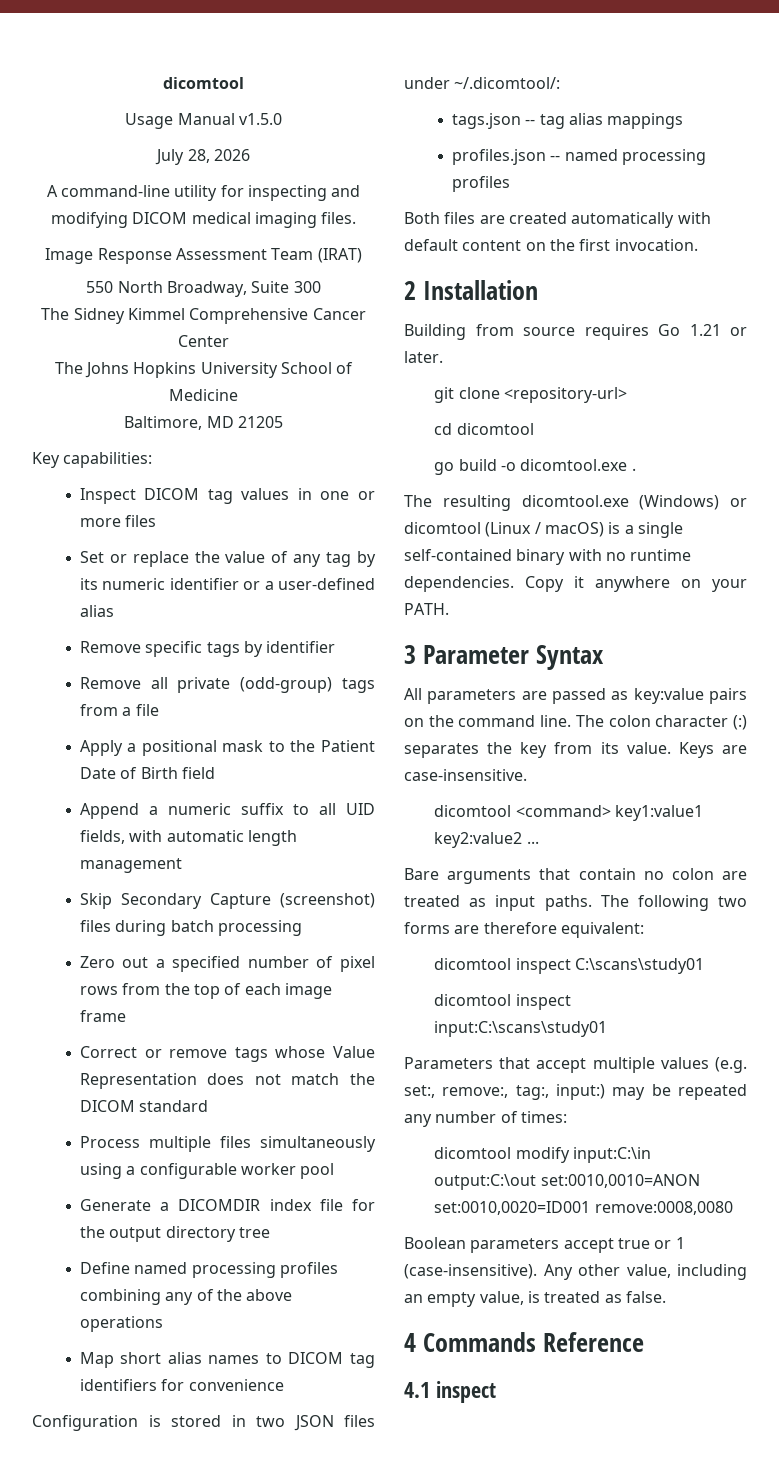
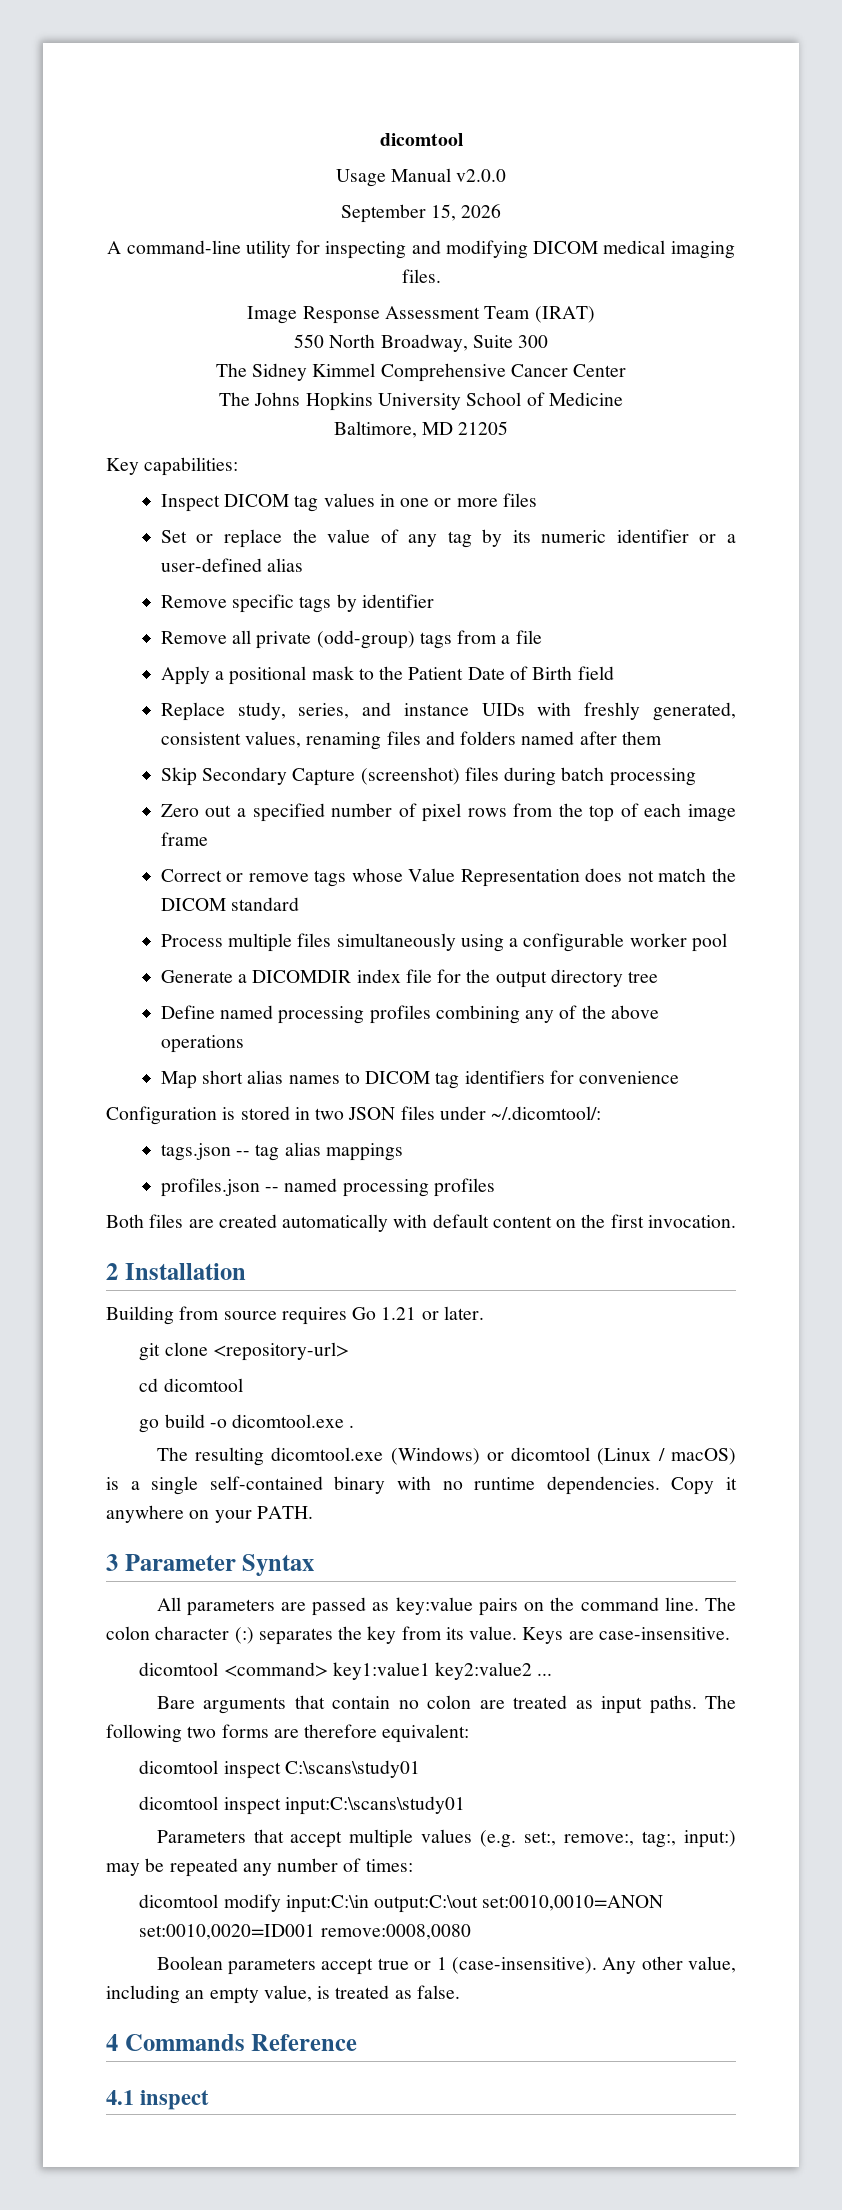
- Usage Manual v1.5.0
- July 28, 2026
+ Usage Manual v2.0.0
+ September 15, 2026
- Append a numeric suffix to all UID fields, with automatic length management
+ Replace study, series, and instance UIDs with freshly generated, consistent values, renaming files and folders named after them

